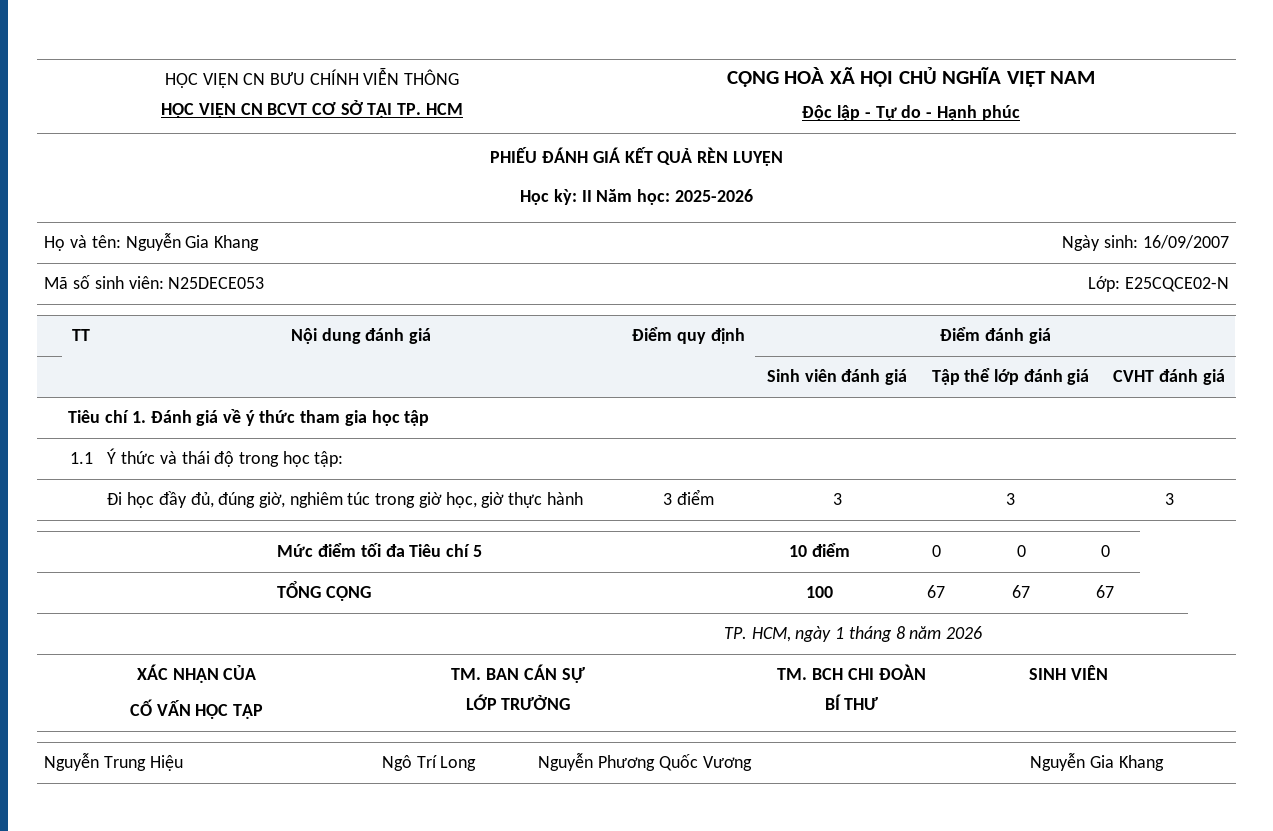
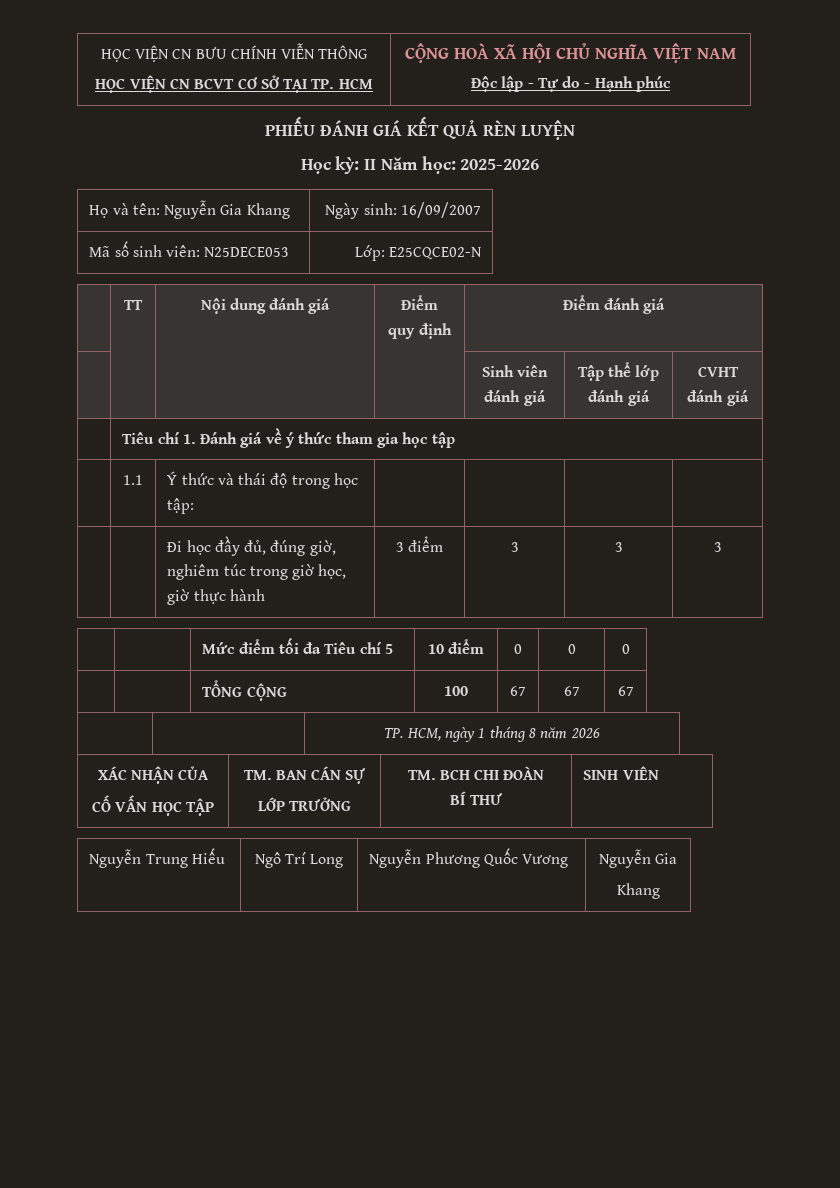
- Nguyễn Trung Hiệu | Ngô Trí Long | Nguyễn Phương Quốc Vương | Nguyễn Gia Khang
+ Nguyễn Trung Hiếu | Ngô Trí Long | Nguyễn Phương Quốc Vương | Nguyễn Gia
+ Khang

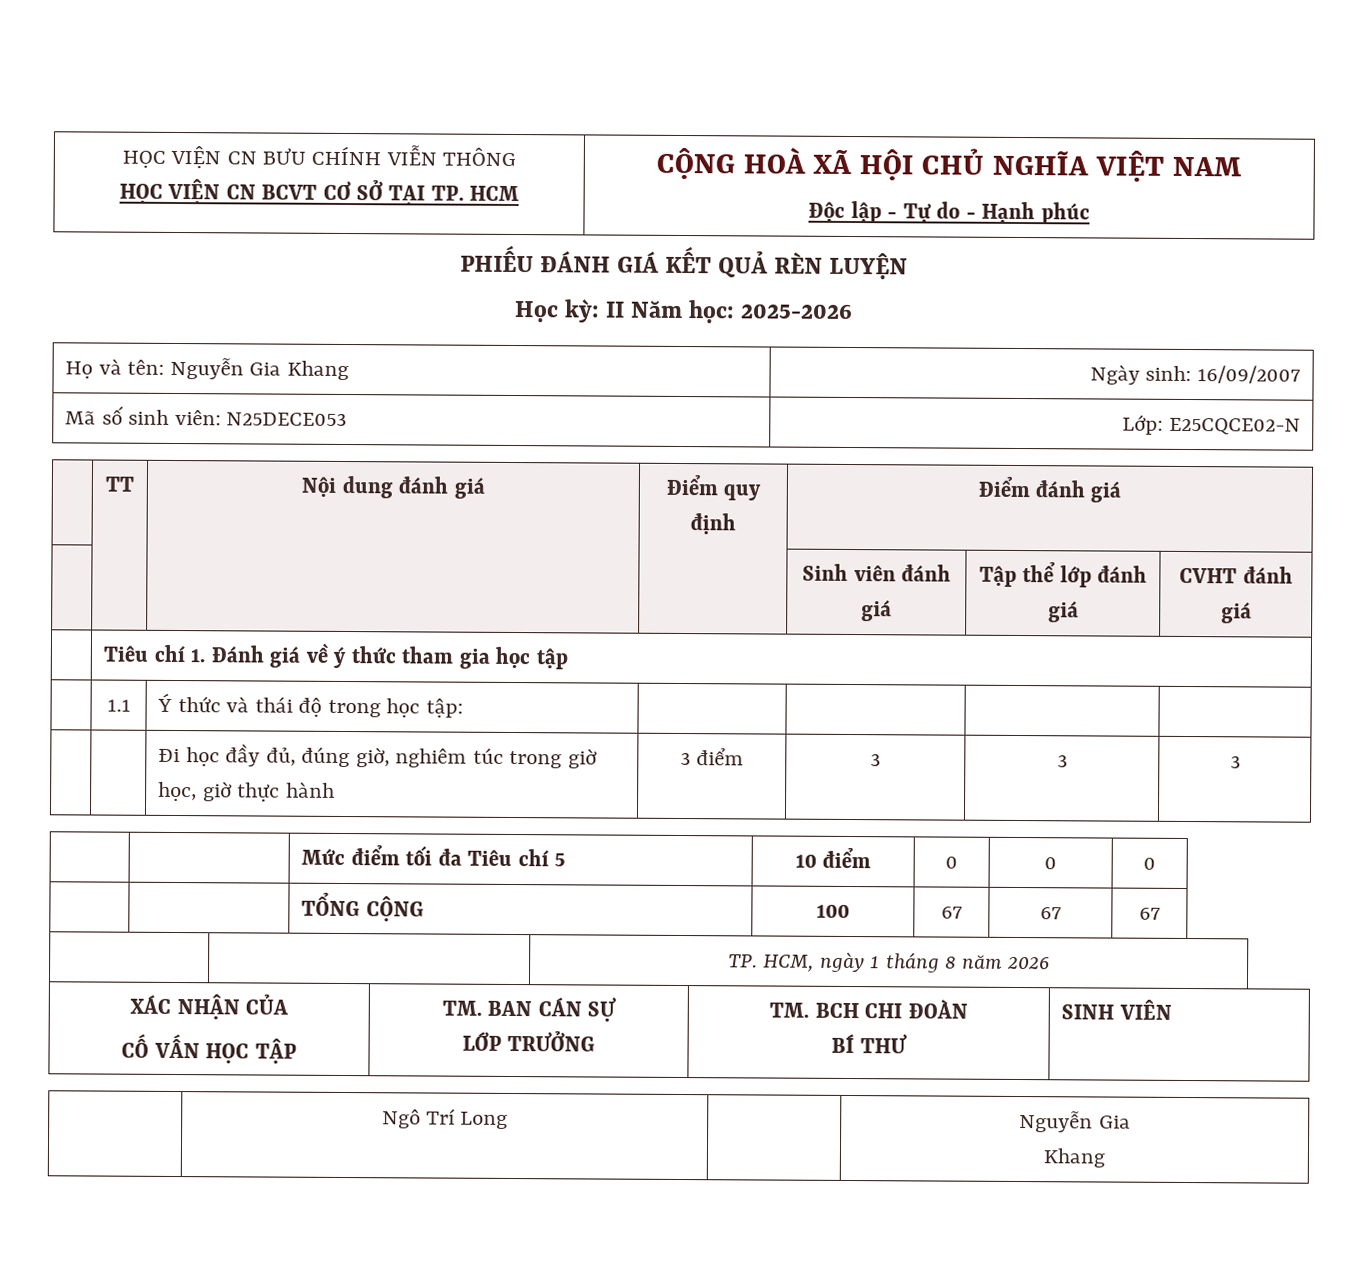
- Nguyễn Trung Hiếu | Ngô Trí Long | Nguyễn Phương Quốc Vương | Nguyễn Gia
+ | Ngô Trí Long | | Nguyễn Gia

